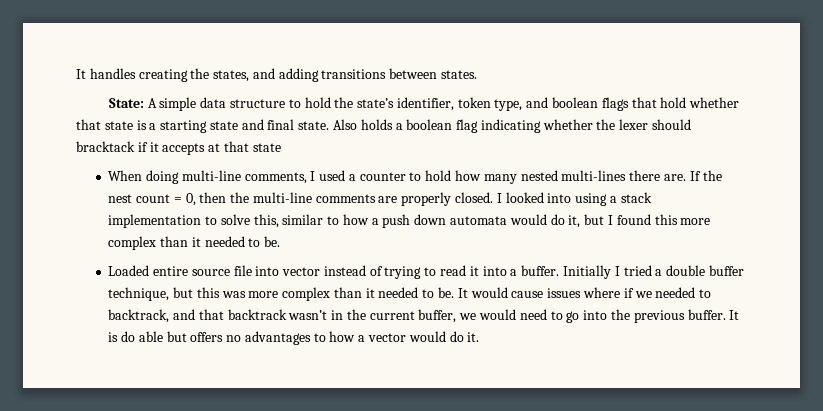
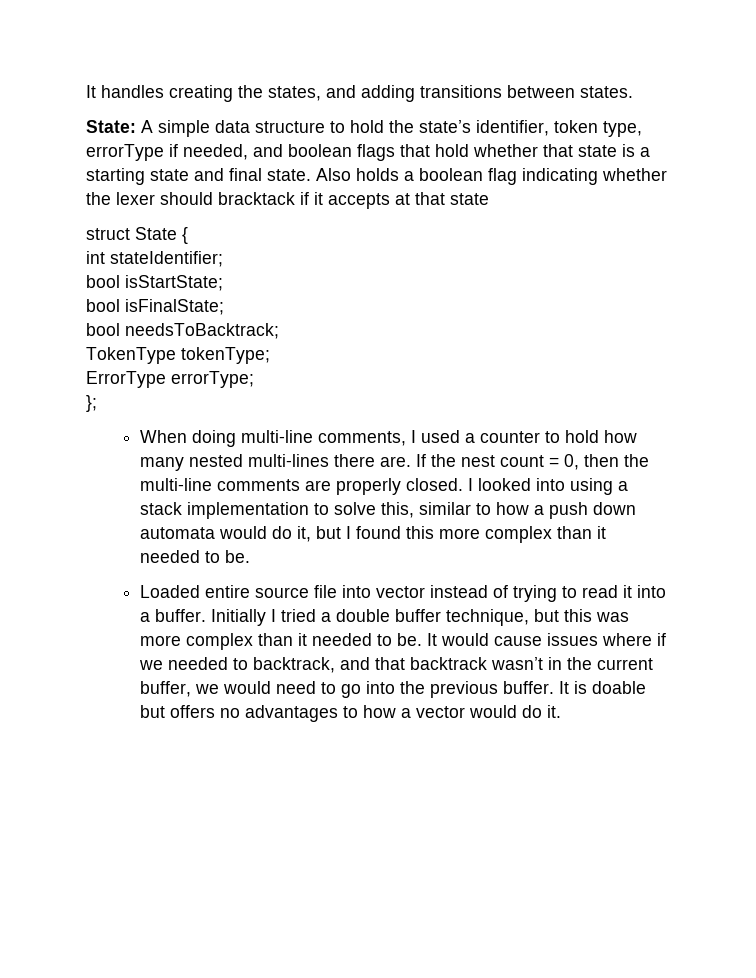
- State: A simple data structure to hold the state’s identifier, token type, and boolean flags that hold whether that state is a starting state and final state.
+ State: A simple data structure to hold the state’s identifier, token type, errorType if needed, and boolean flags that hold whether that state is a starting state and final state.
+ struct State {
+ int stateIdentifier;
+ bool isStartState;
+ bool isFinalState;
+ bool needsToBacktrack;
+ TokenType tokenType;
+ ErrorType errorType;
+ };
- It is do able but offers no advantages to how a vector would do it.
+ It is doable but offers no advantages to how a vector would do it.

